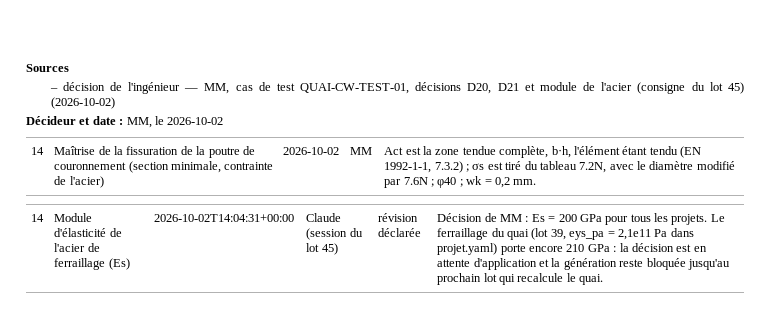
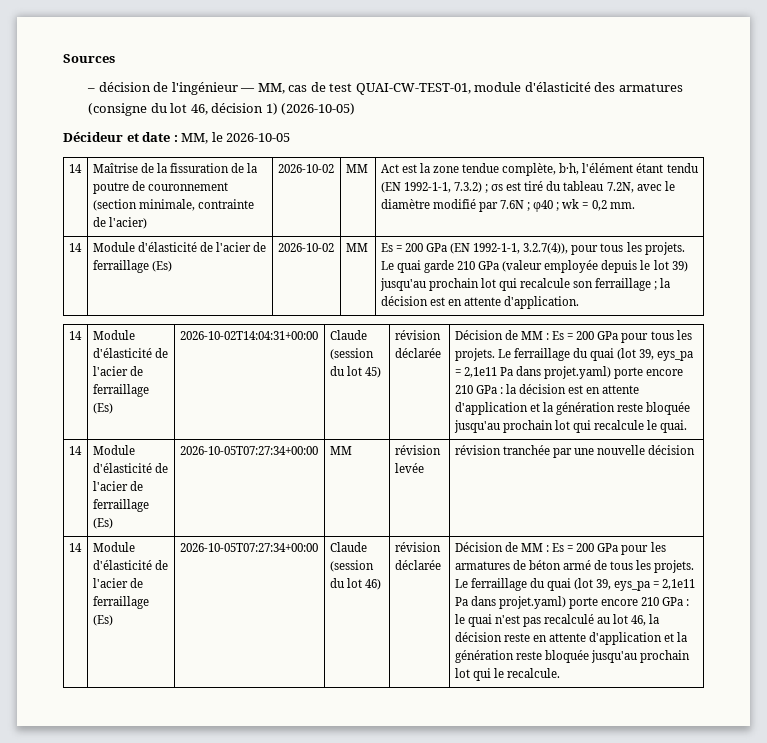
- – décision de l'ingénieur — MM, cas de test QUAI-CW-TEST-01, décisions D20, D21 et module de l'acier (consigne du lot 45) (2026-10-02)
+ – décision de l'ingénieur — MM, cas de test QUAI-CW-TEST-01, module d'élasticité des armatures (consigne du lot 46, décision 1) (2026-10-05)
- Décideur et date : MM, le 2026-10-02
+ Décideur et date : MM, le 2026-10-05
+ 14 | Module d'élasticité de l'acier de ferraillage (Es) | 2026-10-02 | MM | Es = 200 GPa (EN 1992-1-1, 3.2.7(4)), pour tous les projets. Le quai garde 210 GPa (valeur employée depuis le lot 39) jusqu'au prochain lot qui recalcule son ferraillage ; la décision est en attente d'application.
+ 14 | Module d'élasticité de l'acier de ferraillage (Es) | 2026-10-05T07:27:34+00:00 | MM | révision levée | révision tranchée par une nouvelle décision
+ 14 | Module d'élasticité de l'acier de ferraillage (Es) | 2026-10-05T07:27:34+00:00 | Claude (session du lot 46) | révision déclarée | Décision de MM : Es = 200 GPa pour les armatures de béton armé de tous les projets. Le ferraillage du quai (lot 39, eys_pa = 2,1e11 Pa dans projet.yaml) porte encore 210 GPa : le quai n'est pas recalculé au lot 46, la décision reste en attente d'application et la génération reste bloquée jusqu'au prochain lot qui le recalcule.

